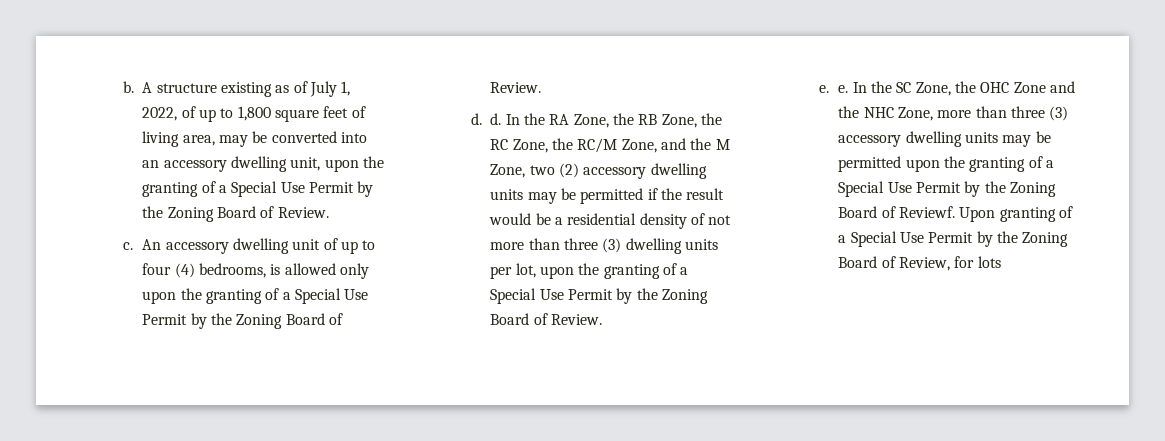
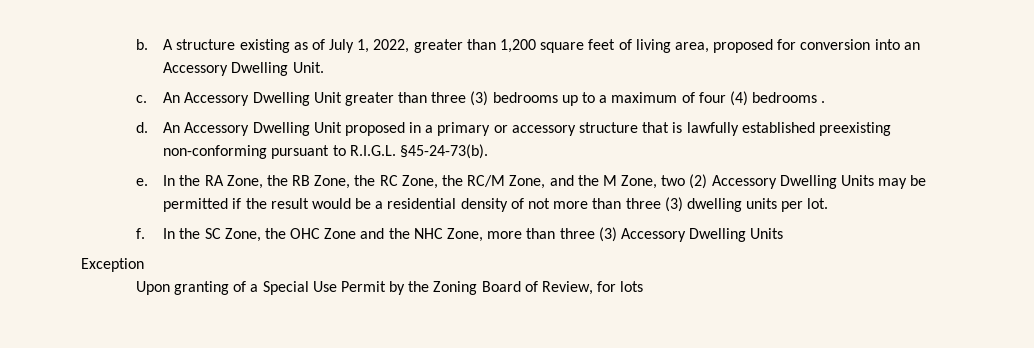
- A structure existing as of July 1, 2022, of up to 1,800 square feet of living area, may be converted into an accessory dwelling unit, upon the granting of a Special Use Permit by the Zoning Board of Review.
- c. An accessory dwelling unit of up to four (4) bedrooms, is allowed only upon the granting of a Special Use Permit by the Zoning Board of Review.
- d. d.
+ A structure existing as of July 1, 2022, greater than 1,200 square feet of living area, proposed for conversion into an Accessory Dwelling Unit.
+ c. An Accessory Dwelling Unit greater than three (3) bedrooms up to a maximum of four (4) bedrooms .
+ d. An Accessory Dwelling Unit proposed in a primary or accessory structure that is lawfully established preexisting non-conforming pursuant to R.I.G.L. §45-24-73(b).
+ e.
- In the RA Zone, the RB Zone, the RC Zone, the RC/M Zone, and the M Zone, two (2) accessory dwelling units may be permitted if the result would be a residential density of not more than three (3) dwelling units per lot, upon the granting of a Special Use Permit by the Zoning Board of Review.
- e. e.
+ In the RA Zone, the RB Zone, the RC Zone, the RC/M Zone, and the M Zone, two (2) Accessory Dwelling Units may be permitted if the result would be a residential density of not more than three (3) dwelling units per lot.
+ f.
- In the SC Zone, the OHC Zone and the NHC Zone, more than three (3) accessory dwelling units may be permitted upon the granting of a Special Use Permit by the Zoning Board of Reviewf. Upon granting of a Special Use Permit by the Zoning Board of Review, for lots
+ In the SC Zone, the OHC Zone and the NHC Zone, more than three (3) Accessory Dwelling Units
+ Exception
+ Upon granting of a Special Use Permit by the Zoning Board of Review, for lots

